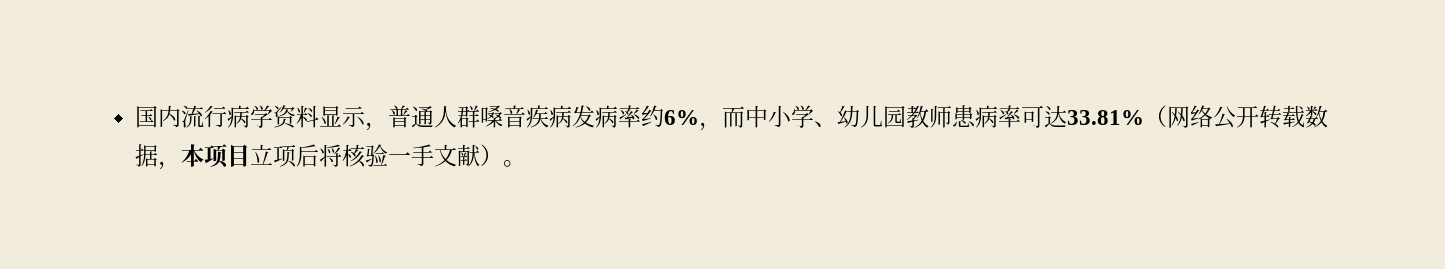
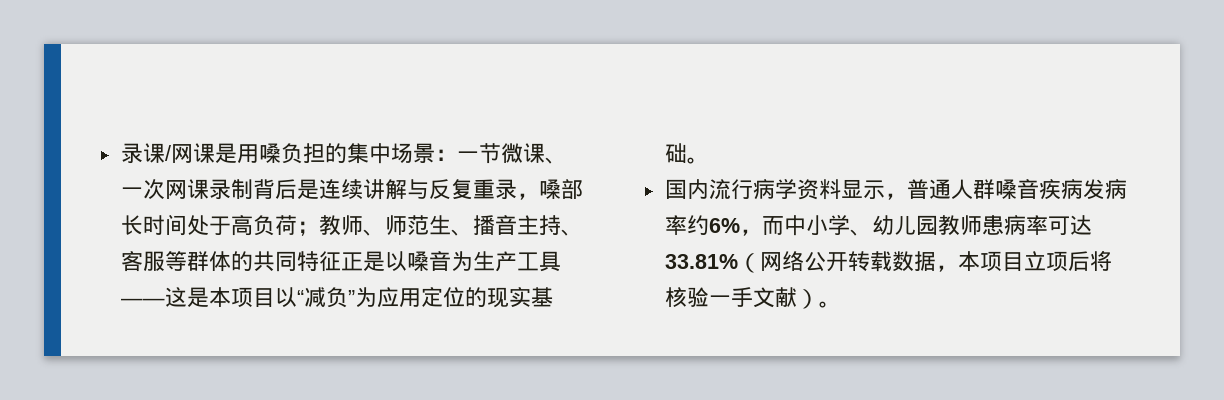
+ 录课/网课是用嗓负担的集中场景：一节微课、一次网课录制背后是连续讲解与反复重录，嗓部长时间处于高负荷；教师、师范生、播音主持、客服等群体的共同特征正是以嗓音为生产工具——这是本项目以“减负”为应用定位的现实基础。

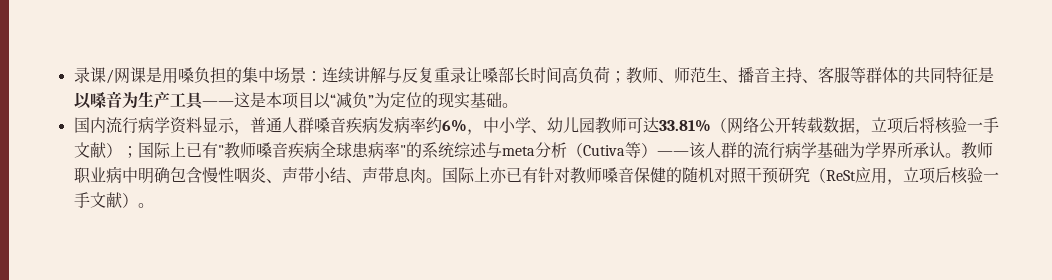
- 录课/网课是用嗓负担的集中场景：一节微课、一次网课录制背后是连续讲解与反复重录，嗓部长时间处于高负荷；教师、师范生、播音主持、客服等群体的共同特征正是以嗓音为生产工具——这是本项目以“减负”为应用定位的现实基础。
+ 录课/网课是用嗓负担的集中场景：连续讲解与反复重录让嗓部长时间高负荷；教师、师范生、播音主持、客服等群体的共同特征是以嗓音为生产工具——这是本项目以“减负”为定位的现实基础。
- 国内流行病学资料显示，普通人群嗓音疾病发病率约6%，而中小学、幼儿园教师患病率可达33.81%（网络公开转载数据，本项目立项后将核验一手文献）。
+ 国内流行病学资料显示，普通人群嗓音疾病发病率约6%，中小学、幼儿园教师可达33.81%（网络公开转载数据，立项后将核验一手文献）；国际上已有"教师嗓音疾病全球患病率"的系统综述与meta分析（Cutiva等）——该人群的流行病学基础为学界所承认。教师职业病中明确包含慢性咽炎、声带小结、声带息肉。国际上亦已有针对教师嗓音保健的随机对照干预研究（ReSt应用，立项后核验一手文献）。

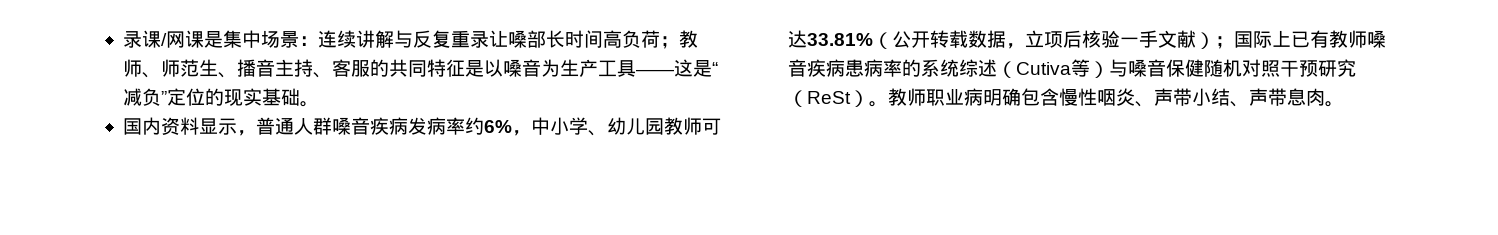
- 录课/网课是用嗓负担的集中场景：连续讲解与反复重录让嗓部长时间高负荷；教师、师范生、播音主持、客服等群体的共同特征是以嗓音为生产工具——这是本项目以“减负”为定位的现实基础。
+ 录课/网课是集中场景：连续讲解与反复重录让嗓部长时间高负荷；教师、师范生、播音主持、客服的共同特征是以嗓音为生产工具——这是“减负”定位的现实基础。
- 国内流行病学资料显示，普通人群嗓音疾病发病率约6%，中小学、幼儿园教师可达33.81%（网络公开转载数据，立项后将核验一手文献）；国际上已有"教师嗓音疾病全球患病率"的系统综述与meta分析（Cutiva等）——该人群的流行病学基础为学界所承认。
+ 国内资料显示，普通人群嗓音疾病发病率约6%，中小学、幼儿园教师可达33.81%（公开转载数据，立项后核验一手文献）；国际上已有教师嗓音疾病患病率的系统综述（Cutiva等）与嗓音保健随机对照干预研究（ReSt）。
- 教师职业病中明确包含慢性咽炎、声带小结、声带息肉。国际上亦已有针对教师嗓音保健的随机对照干预研究（ReSt应用，立项后核验一手文献）。
+ 教师职业病明确包含慢性咽炎、声带小结、声带息肉。

